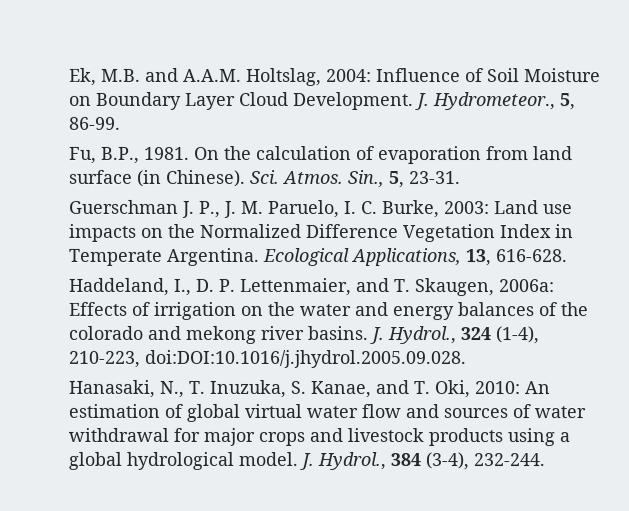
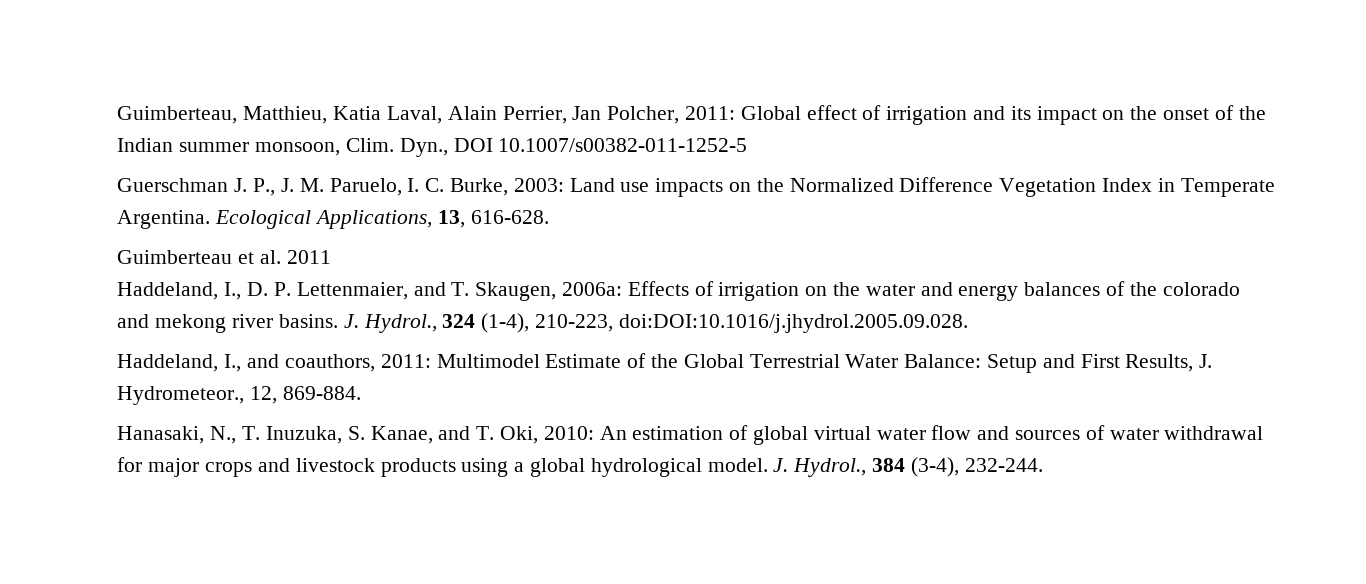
- Ek, M.B. and A.A.M. Holtslag, 2004: Influence of Soil Moisture on Boundary Layer Cloud Development. J. Hydrometeor., 5, 86-99.
- Fu, B.P., 1981. On the calculation of evaporation from land surface (in Chinese). Sci. Atmos. Sin., 5, 23-31.
+ Guimberteau, Matthieu, Katia Laval, Alain Perrier, Jan Polcher, 2011: Global effect of irrigation and its impact on the onset of the Indian summer monsoon, Clim. Dyn., DOI 10.1007/s00382-011-1252-5
+ Guimberteau et al. 2011
+ Haddeland, I., and coauthors, 2011: Multimodel Estimate of the Global Terrestrial Water Balance: Setup and First Results, J. Hydrometeor., 12, 869-884.

